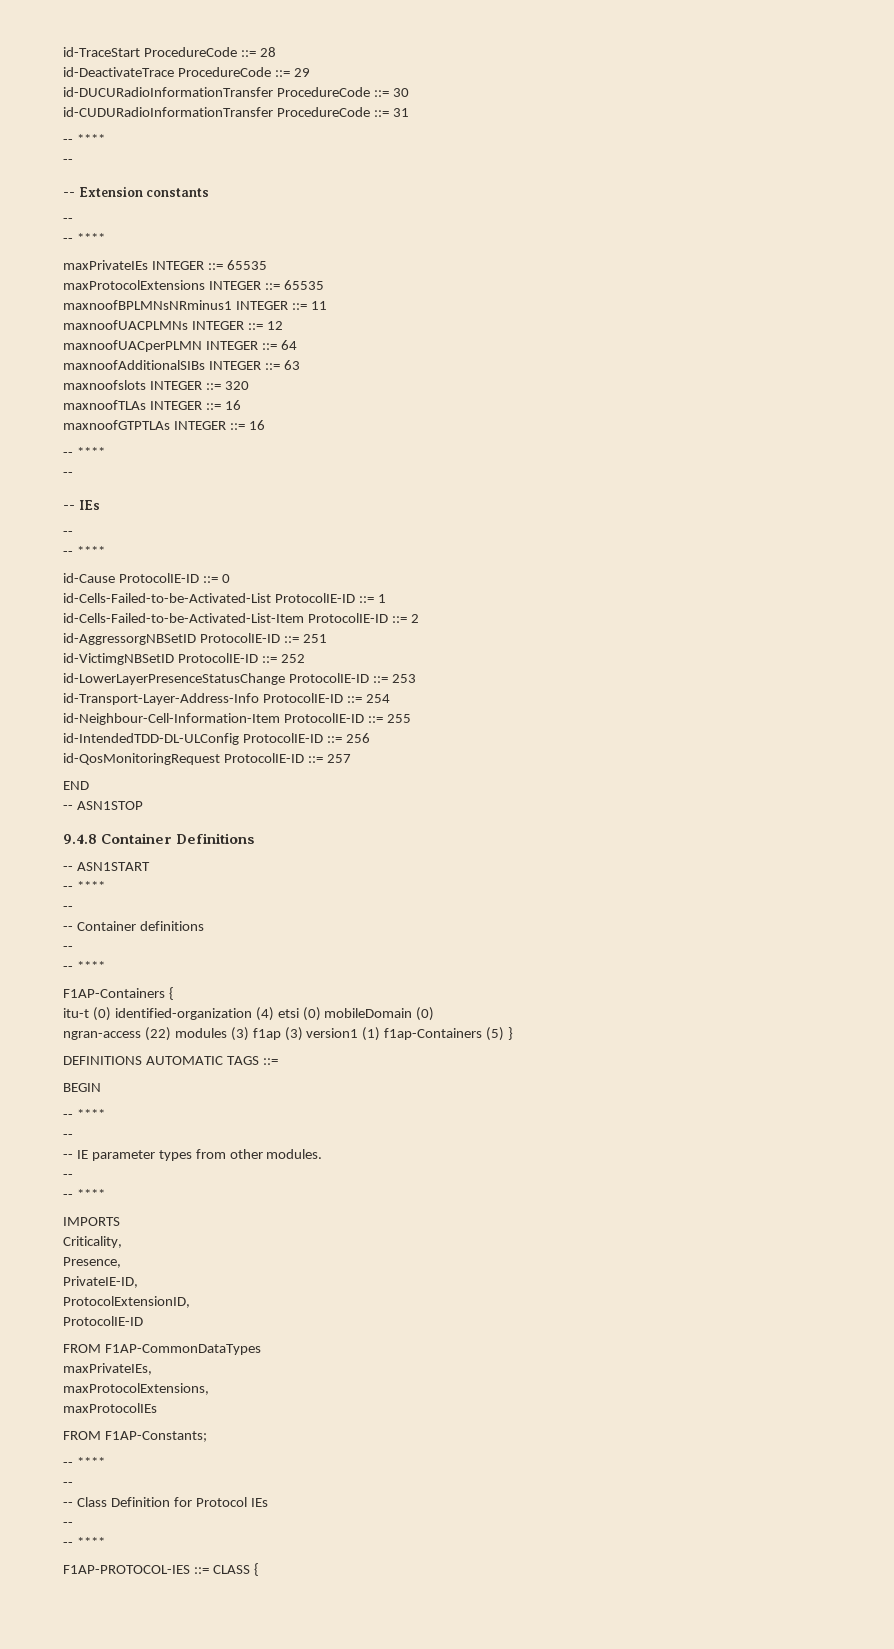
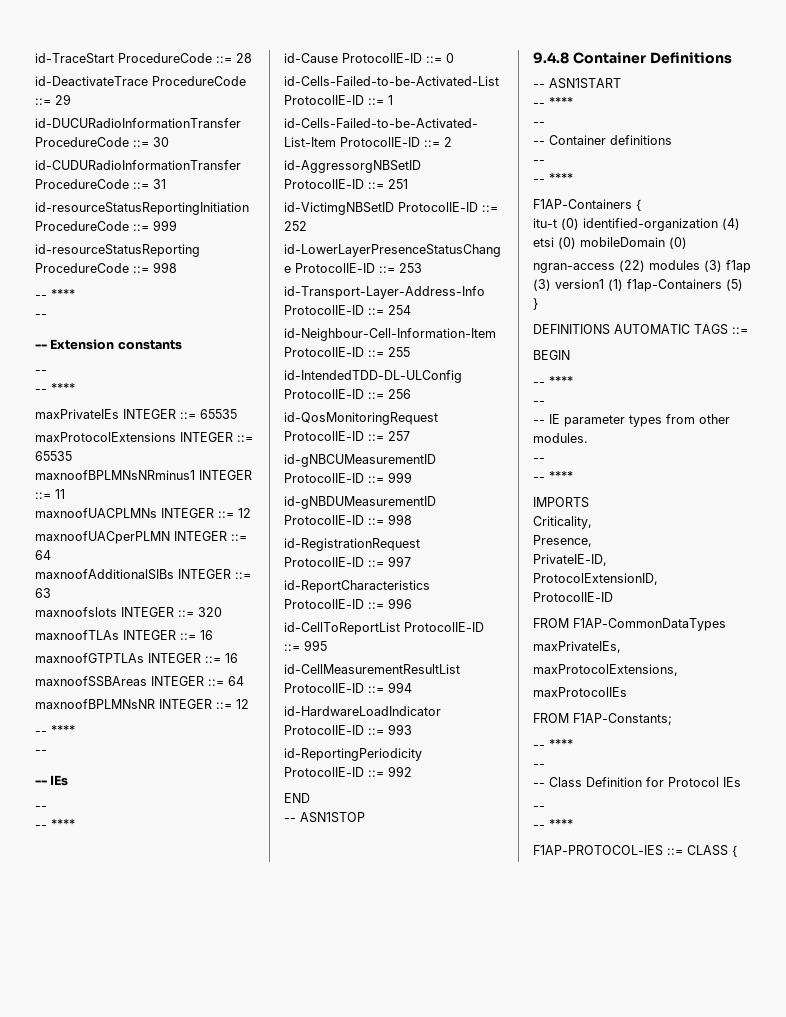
+ id-resourceStatusReportingInitiation ProcedureCode ::= 999
+ id-resourceStatusReporting ProcedureCode ::= 998
+ maxnoofSSBAreas INTEGER ::= 64
+ maxnoofBPLMNsNR INTEGER ::= 12
+ id-gNBCUMeasurementID ProtocolIE-ID ::= 999
+ id-gNBDUMeasurementID ProtocolIE-ID ::= 998
+ id-RegistrationRequest ProtocolIE-ID ::= 997
+ id-ReportCharacteristics ProtocolIE-ID ::= 996
+ id-CellToReportList ProtocolIE-ID ::= 995
+ id-CellMeasurementResultList ProtocolIE-ID ::= 994
+ id-HardwareLoadIndicator ProtocolIE-ID ::= 993
+ id-ReportingPeriodicity ProtocolIE-ID ::= 992

